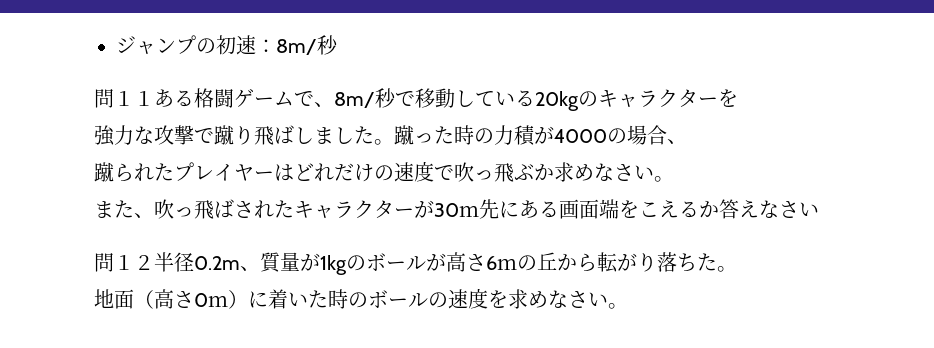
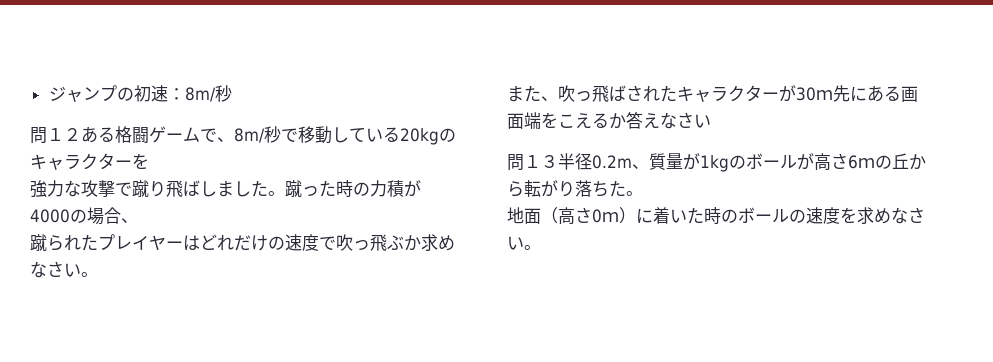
- 問１１ある格闘ゲームで、8m/秒で移動している20kgのキャラクターを
+ 問１２ある格闘ゲームで、8m/秒で移動している20kgのキャラクターを
- 問１２半径0.2m、質量が1kgのボールが高さ6ｍの丘から転がり落ちた。
+ 問１３半径0.2m、質量が1kgのボールが高さ6ｍの丘から転がり落ちた。

